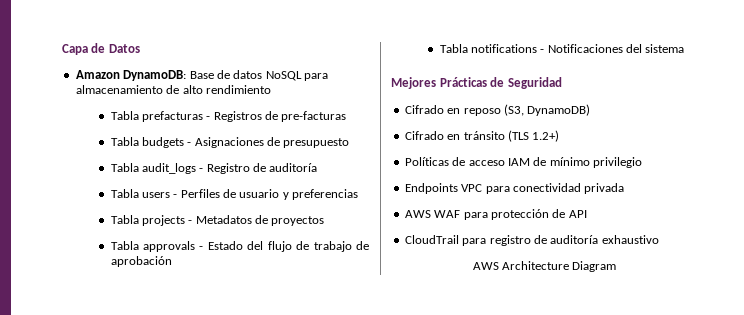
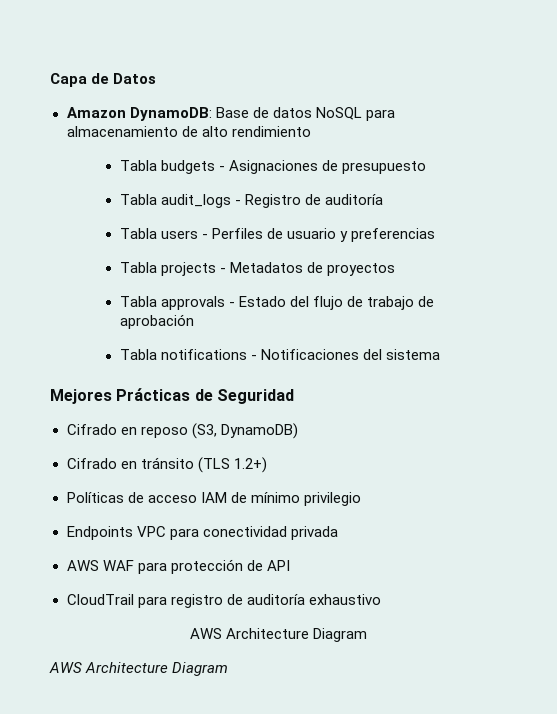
- Tabla prefacturas - Registros de pre-facturas
  CloudTrail para registro de auditoría exhaustivo
+ AWS Architecture Diagram

